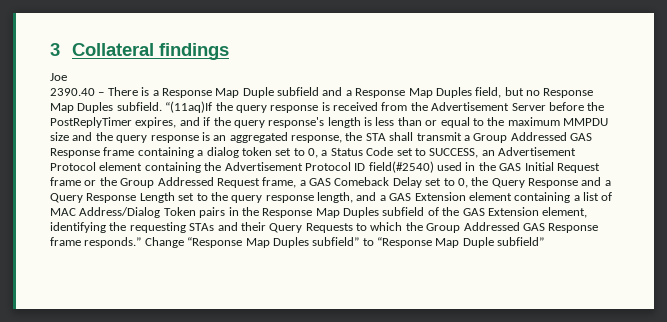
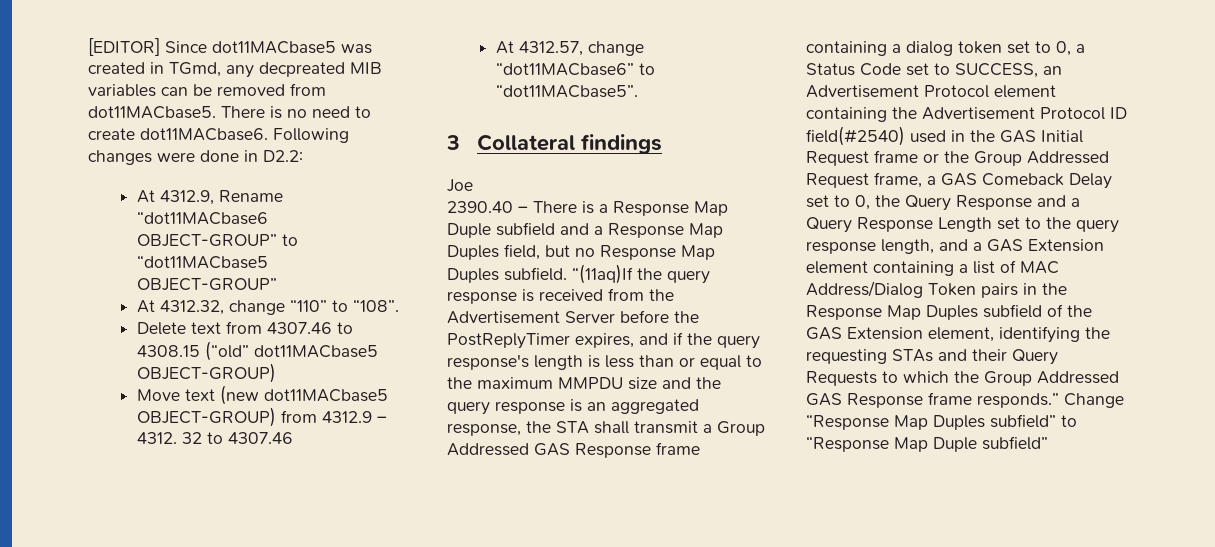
+ [EDITOR] Since dot11MACbase5 was created in TGmd, any decpreated MIB variables can be removed from dot11MACbase5. There is no need to create dot11MACbase6. Following changes were done in D2.2:
+ At 4312.9, Rename “dot11MACbase6 OBJECT-GROUP” to “dot11MACbase5 OBJECT-GROUP”
+ At 4312.32, change “110” to “108”.
+ Delete text from 4307.46 to 4308.15 (“old” dot11MACbase5 OBJECT-GROUP)
+ Move text (new dot11MACbase5 OBJECT-GROUP) from 4312.9 – 4312. 32 to 4307.46
+ At 4312.57, change “dot11MACbase6” to “dot11MACbase5”.

